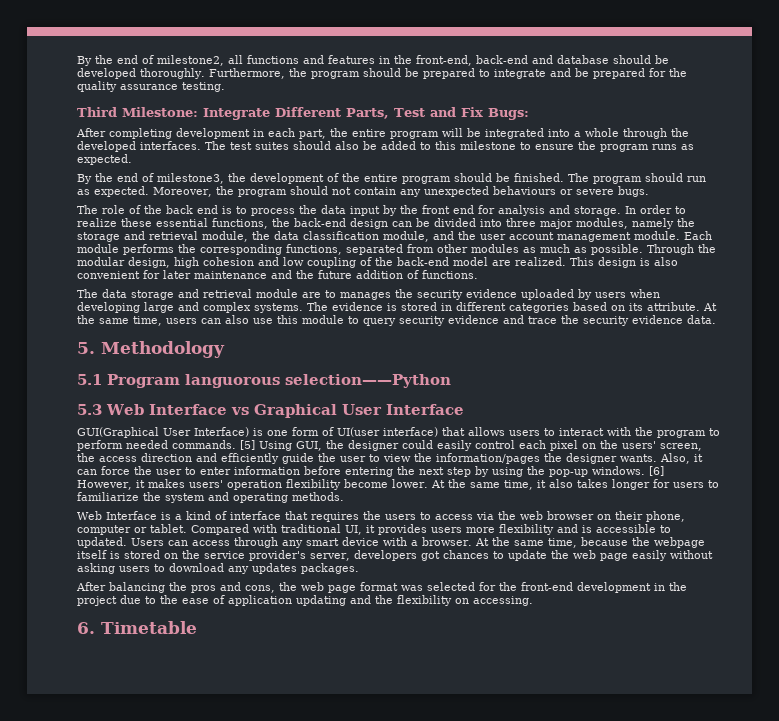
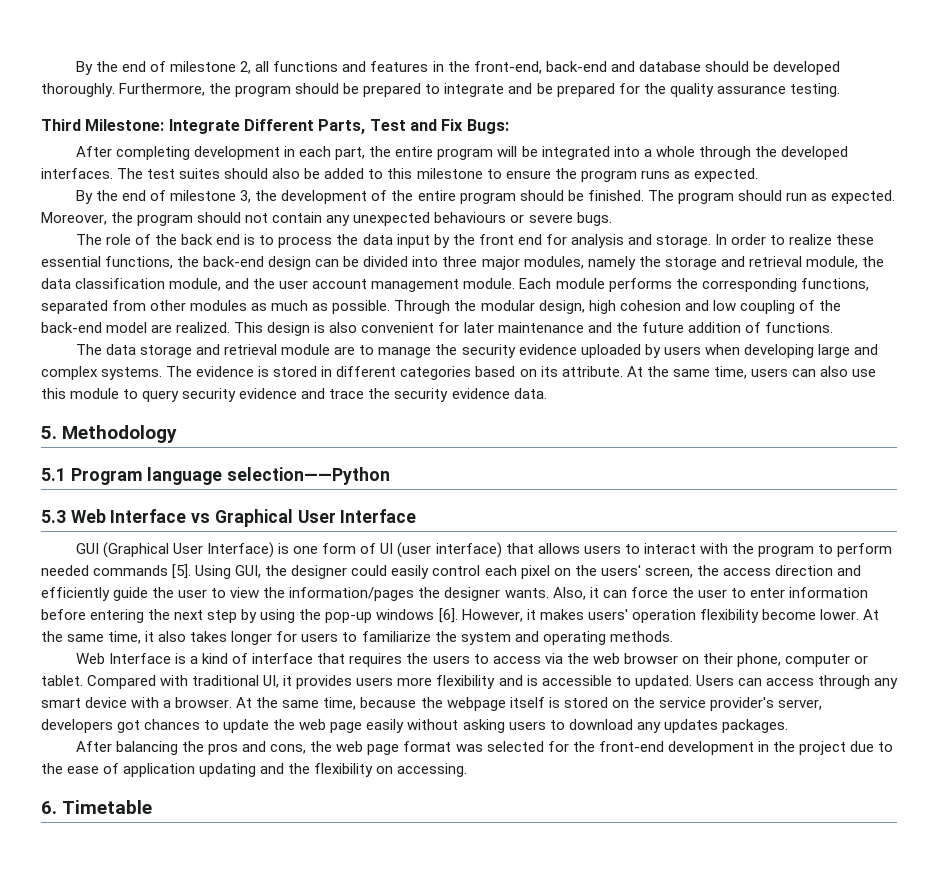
- By the end of milestone2, all functions and features in the front-end, back-end and database should be developed thoroughly.
+ By the end of milestone 2, all functions and features in the front-end, back-end and database should be developed thoroughly.
- By the end of milestone3, the development of the entire program should be finished.
+ By the end of milestone 3, the development of the entire program should be finished.
- The data storage and retrieval module are to manages the security evidence uploaded by users when developing large and complex systems.
+ The data storage and retrieval module are to manage the security evidence uploaded by users when developing large and complex systems.
- 5.1 Program languorous selection——Python
+ 5.1 Program language selection——Python
- GUI(Graphical User Interface) is one form of UI(user interface) that allows users to interact with the program to perform needed commands. [5] Using GUI, the designer could easily control each pixel on the users' screen, the access direction and efficiently guide the user to view the information/pages the designer wants.
+ GUI (Graphical User Interface) is one form of UI (user interface) that allows users to interact with the program to perform needed commands [5]. Using GUI, the designer could easily control each pixel on the users' screen, the access direction and efficiently guide the user to view the information/pages the designer wants.
- Also, it can force the user to enter information before entering the next step by using the pop-up windows. [6] However, it makes users' operation flexibility become lower.
+ Also, it can force the user to enter information before entering the next step by using the pop-up windows [6]. However, it makes users' operation flexibility become lower.

